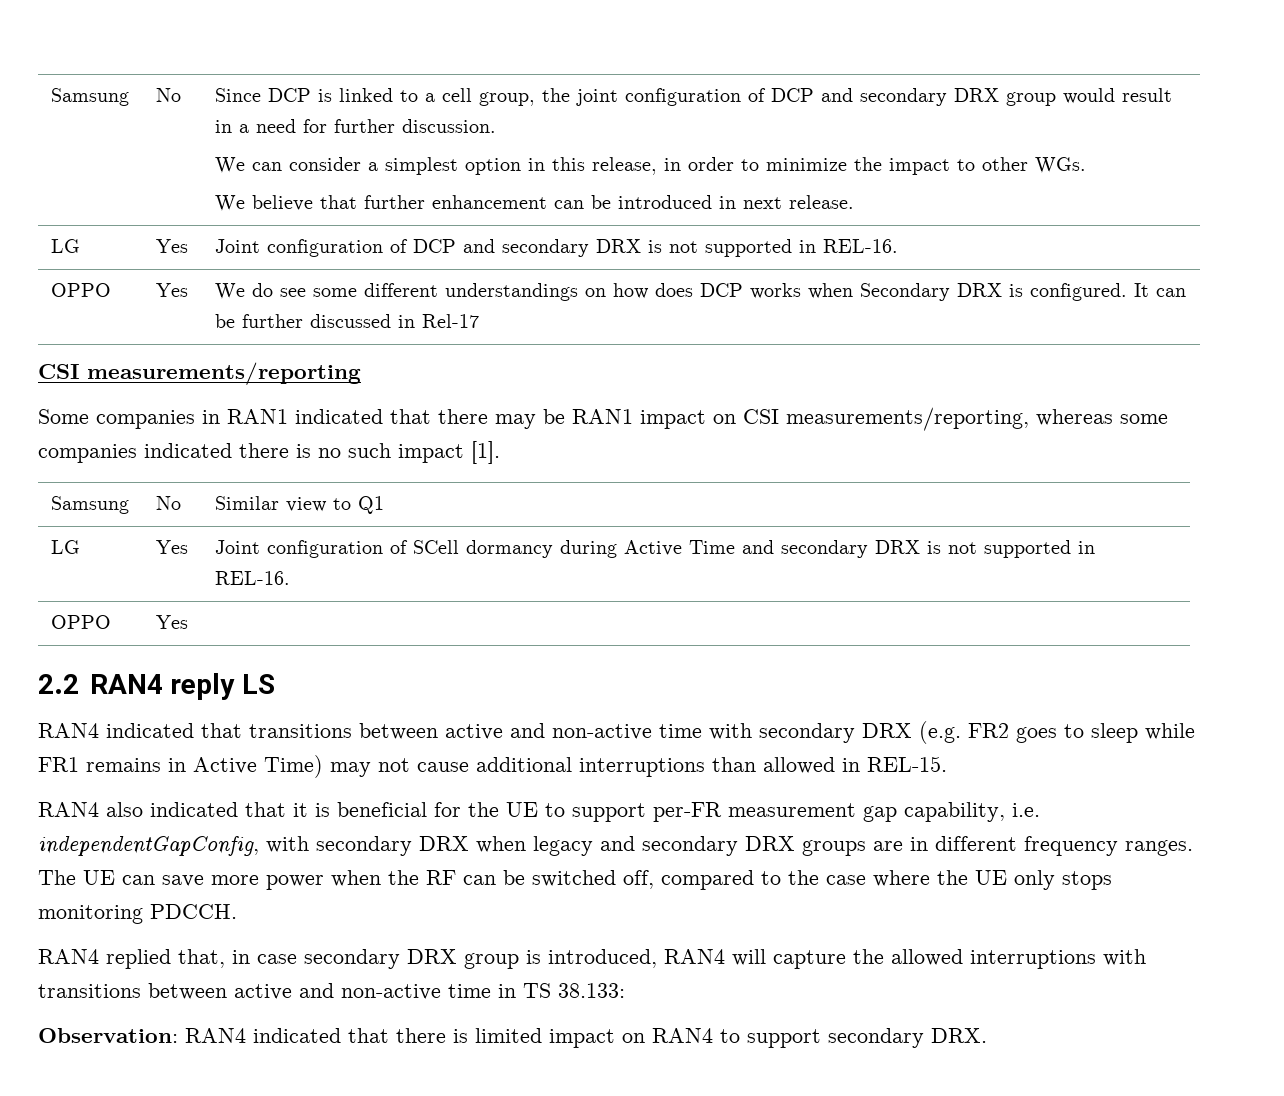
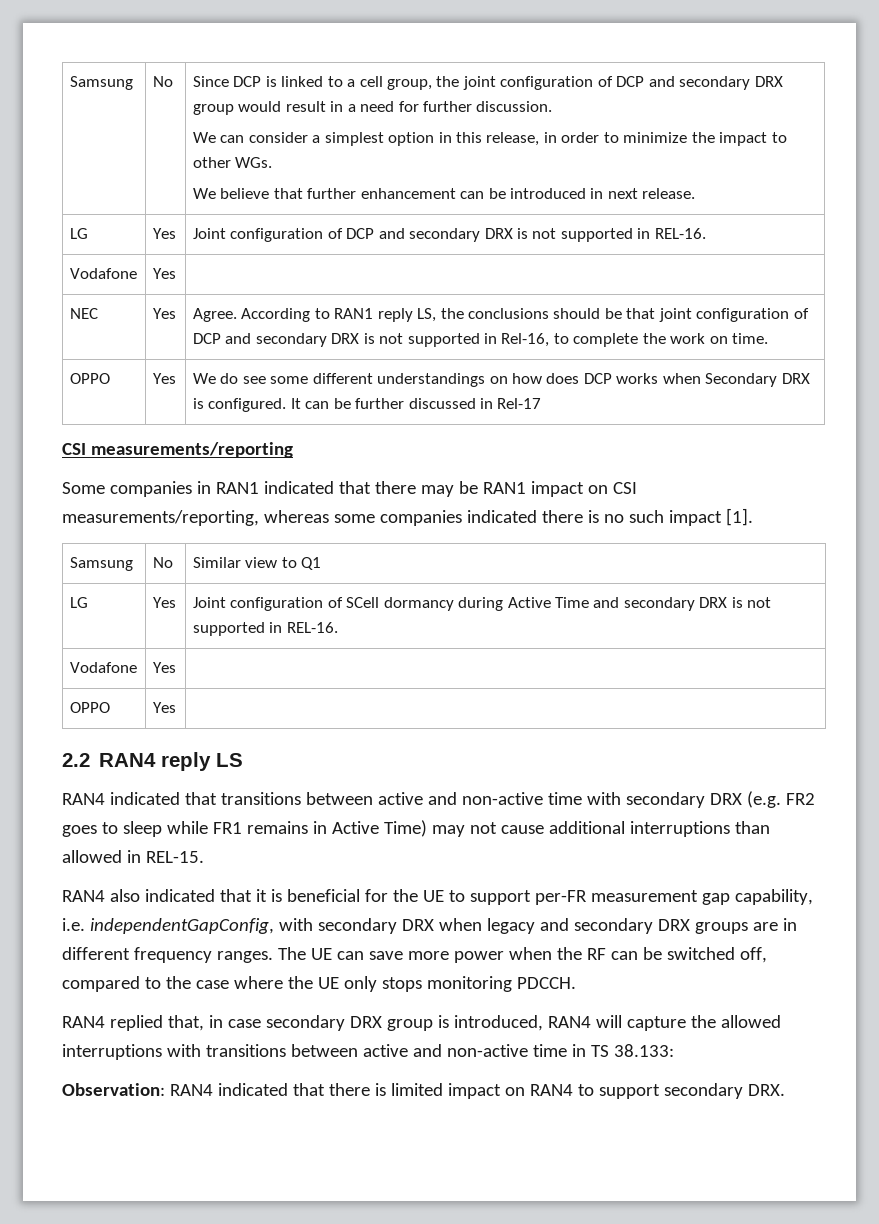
  LG | Yes | Joint configuration of DCP and secondary DRX is not supported in REL-16.
+ Vodafone | Yes |
+ NEC | Yes | Agree. According to RAN1 reply LS, the conclusions should be that joint configuration of DCP and secondary DRX is not supported in Rel-16, to complete the work on time.
  LG | Yes | Joint configuration of SCell dormancy during Active Time and secondary DRX is not supported in REL-16.
+ Vodafone | Yes |

